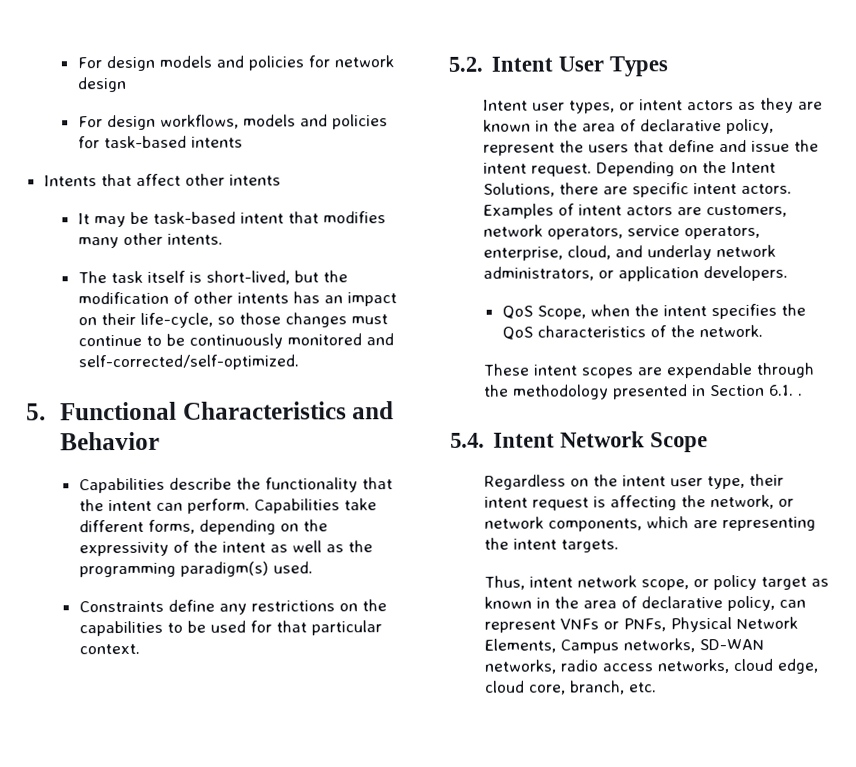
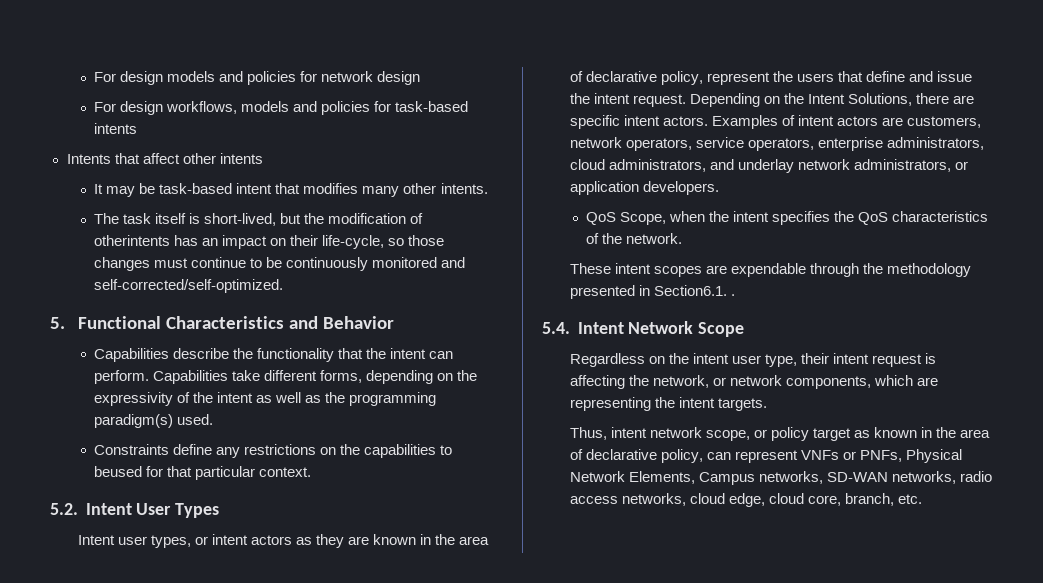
- The task itself is short-lived, but the modification of other intents has an impact on their life-cycle, so those changes must continue to be continuously monitored and self-corrected/self-optimized.
+ The task itself is short-lived, but the modification of otherintents has an impact on their life-cycle, so those changes must continue to be continuously monitored and self-corrected/self-optimized.
- Constraints define any restrictions on the capabilities to be used for that particular context.
+ Constraints define any restrictions on the capabilities to beused for that particular context.
- Examples of intent actors are customers, network operators, service operators, enterprise, cloud, and underlay network administrators, or application developers.
+ Examples of intent actors are customers, network operators, service operators, enterprise administrators, cloud administrators, and underlay network administrators, or application developers.
- These intent scopes are expendable through the methodology presented in Section 6.1. .
+ These intent scopes are expendable through the methodology presented in Section6.1. .

